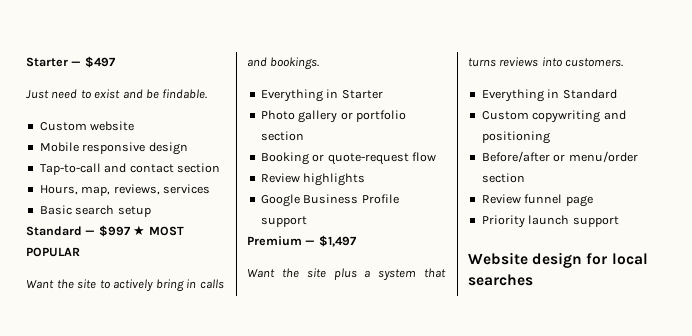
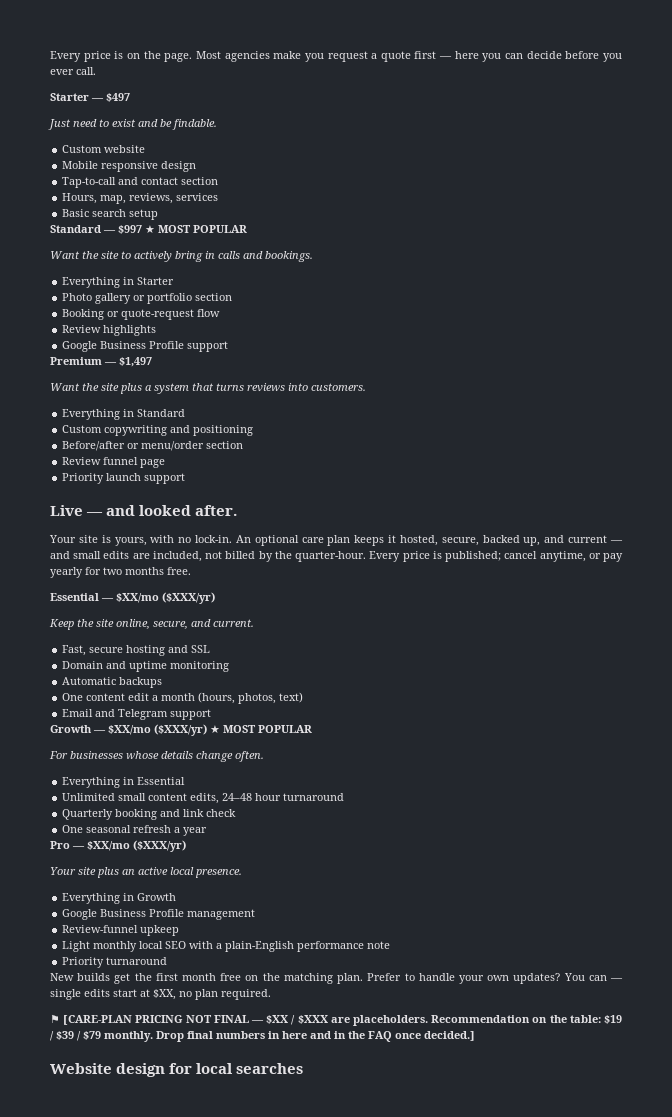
+ Every price is on the page. Most agencies make you request a quote first — here you can decide before you ever call.
+ Live — and looked after.
+ Your site is yours, with no lock-in. An optional care plan keeps it hosted, secure, backed up, and current — and small edits are included, not billed by the quarter-hour. Every price is published; cancel anytime, or pay yearly for two months free.
+ Essential — $XX/mo ($XXX/yr)
+ Keep the site online, secure, and current.
+ Fast, secure hosting and SSL
+ Domain and uptime monitoring
+ Automatic backups
+ One content edit a month (hours, photos, text)
+ Email and Telegram support
+ Growth — $XX/mo ($XXX/yr) ★ MOST POPULAR
+ For businesses whose details change often.
+ Everything in Essential
+ Unlimited small content edits, 24–48 hour turnaround
+ Quarterly booking and link check
+ One seasonal refresh a year
+ Pro — $XX/mo ($XXX/yr)
+ Your site plus an active local presence.
+ Everything in Growth
+ Google Business Profile management
+ Review-funnel upkeep
+ Light monthly local SEO with a plain-English performance note
+ Priority turnaround
+ New builds get the first month free on the matching plan. Prefer to handle your own updates? You can — single edits start at $XX, no plan required.
+ ⚑ [CARE-PLAN PRICING NOT FINAL — $XX / $XXX are placeholders. Recommendation on the table: $19 / $39 / $79 monthly. Drop final numbers in here and in the FAQ once decided.]

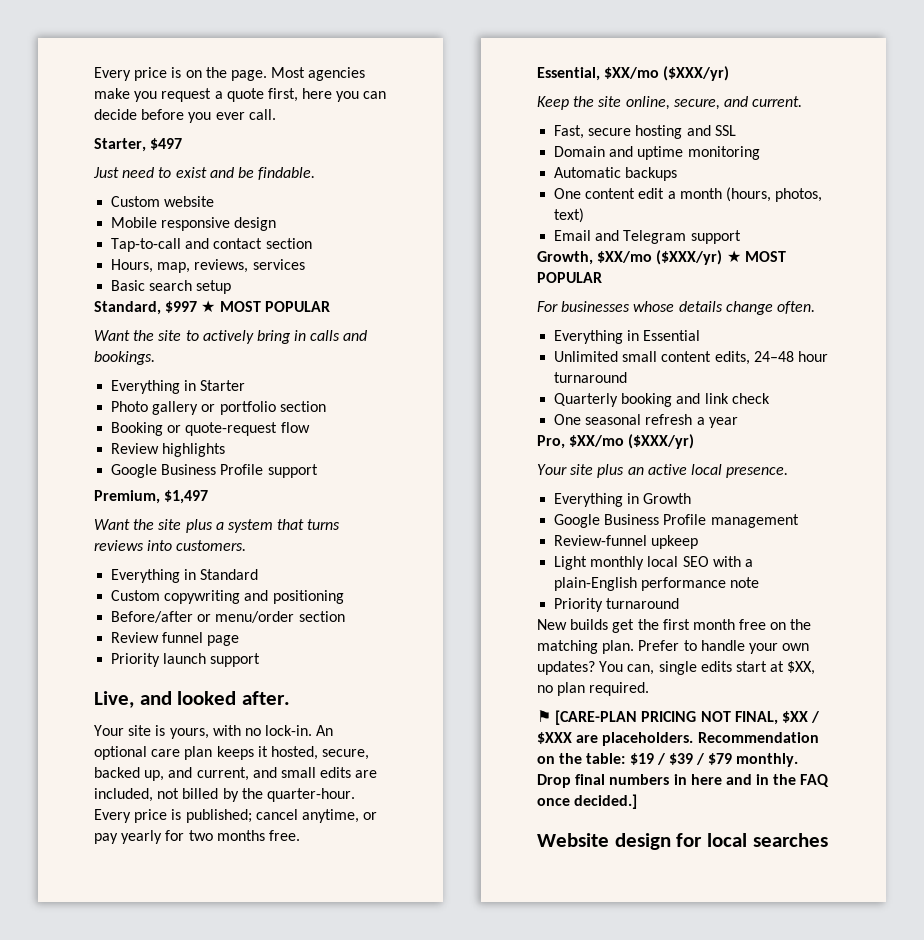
- Most agencies make you request a quote first — here you can decide before you ever call.
+ Most agencies make you request a quote first, here you can decide before you ever call.
- Starter — $497
+ Starter, $497
- Standard — $997 ★ MOST POPULAR
+ Standard, $997 ★ MOST POPULAR
- Premium — $1,497
+ Premium, $1,497
- Live — and looked after.
+ Live, and looked after.
- An optional care plan keeps it hosted, secure, backed up, and current — and small edits are included, not billed by the quarter-hour.
+ An optional care plan keeps it hosted, secure, backed up, and current, and small edits are included, not billed by the quarter-hour.
- Essential — $XX/mo ($XXX/yr)
+ Essential, $XX/mo ($XXX/yr)
- Growth — $XX/mo ($XXX/yr) ★ MOST POPULAR
+ Growth, $XX/mo ($XXX/yr) ★ MOST POPULAR
- Pro — $XX/mo ($XXX/yr)
+ Pro, $XX/mo ($XXX/yr)
- You can — single edits start at $XX, no plan required.
+ You can, single edits start at $XX, no plan required.
- ⚑ [CARE-PLAN PRICING NOT FINAL — $XX / $XXX are placeholders.
+ ⚑ [CARE-PLAN PRICING NOT FINAL, $XX / $XXX are placeholders.

